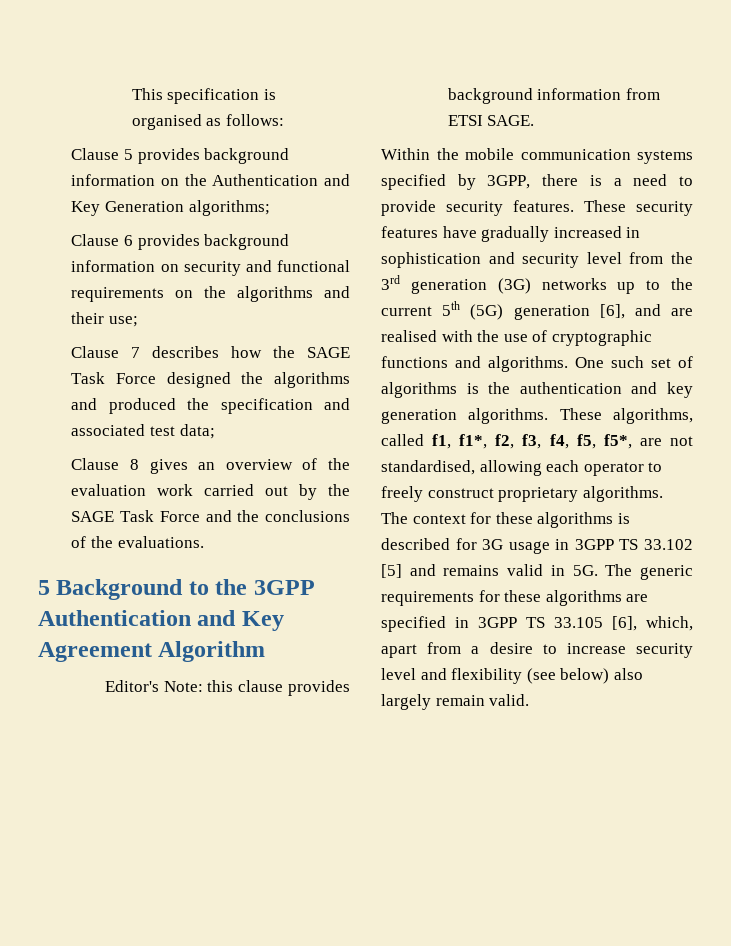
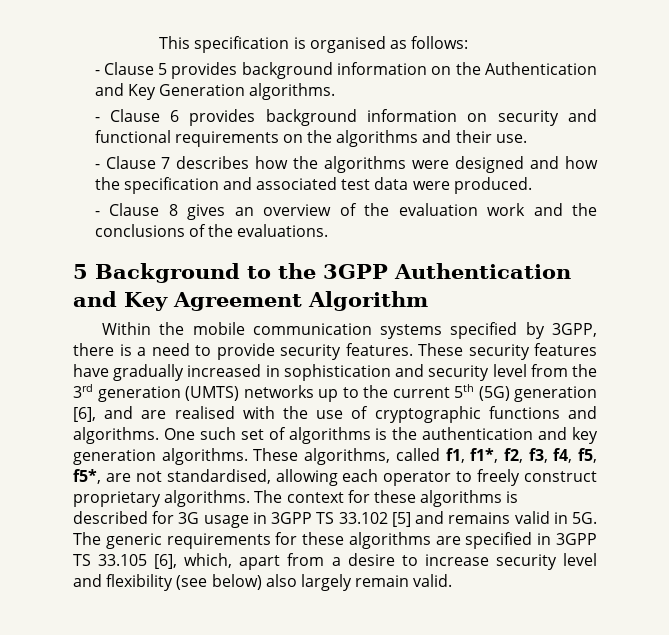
- Clause 5 provides background information on the Authentication and Key Generation algorithms;
- Clause 6 provides background information on security and functional requirements on the algorithms and their use;
- Clause 7 describes how the SAGE Task Force designed the algorithms and produced the specification and associated test data;
- Clause 8 gives an overview of the evaluation work carried out by the SAGE Task Force and the conclusions of the evaluations.
+ - Clause 5 provides background information on the Authentication and Key Generation algorithms.
+ - Clause 6 provides background information on security and functional requirements on the algorithms and their use.
+ - Clause 7 describes how the algorithms were designed and how the specification and associated test data were produced.
+ - Clause 8 gives an overview of the evaluation work and the conclusions of the evaluations.
- Editor's Note: this clause provides background information from ETSI SAGE.
- These security features have gradually increased in sophistication and security level from the 3rd generation (3G) networks up to the current 5th (5G) generation [6], and are realised with the use of cryptographic functions and algorithms.
+ These security features have gradually increased in sophistication and security level from the 3rd generation (UMTS) networks up to the current 5th (5G) generation [6], and are realised with the use of cryptographic functions and algorithms.

